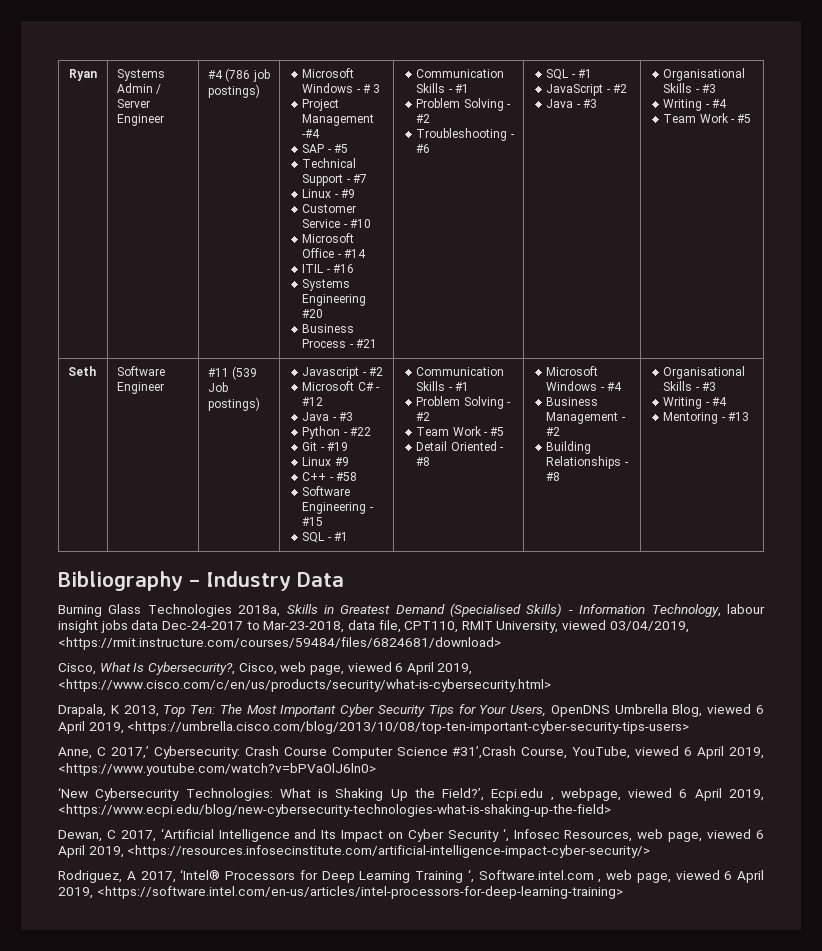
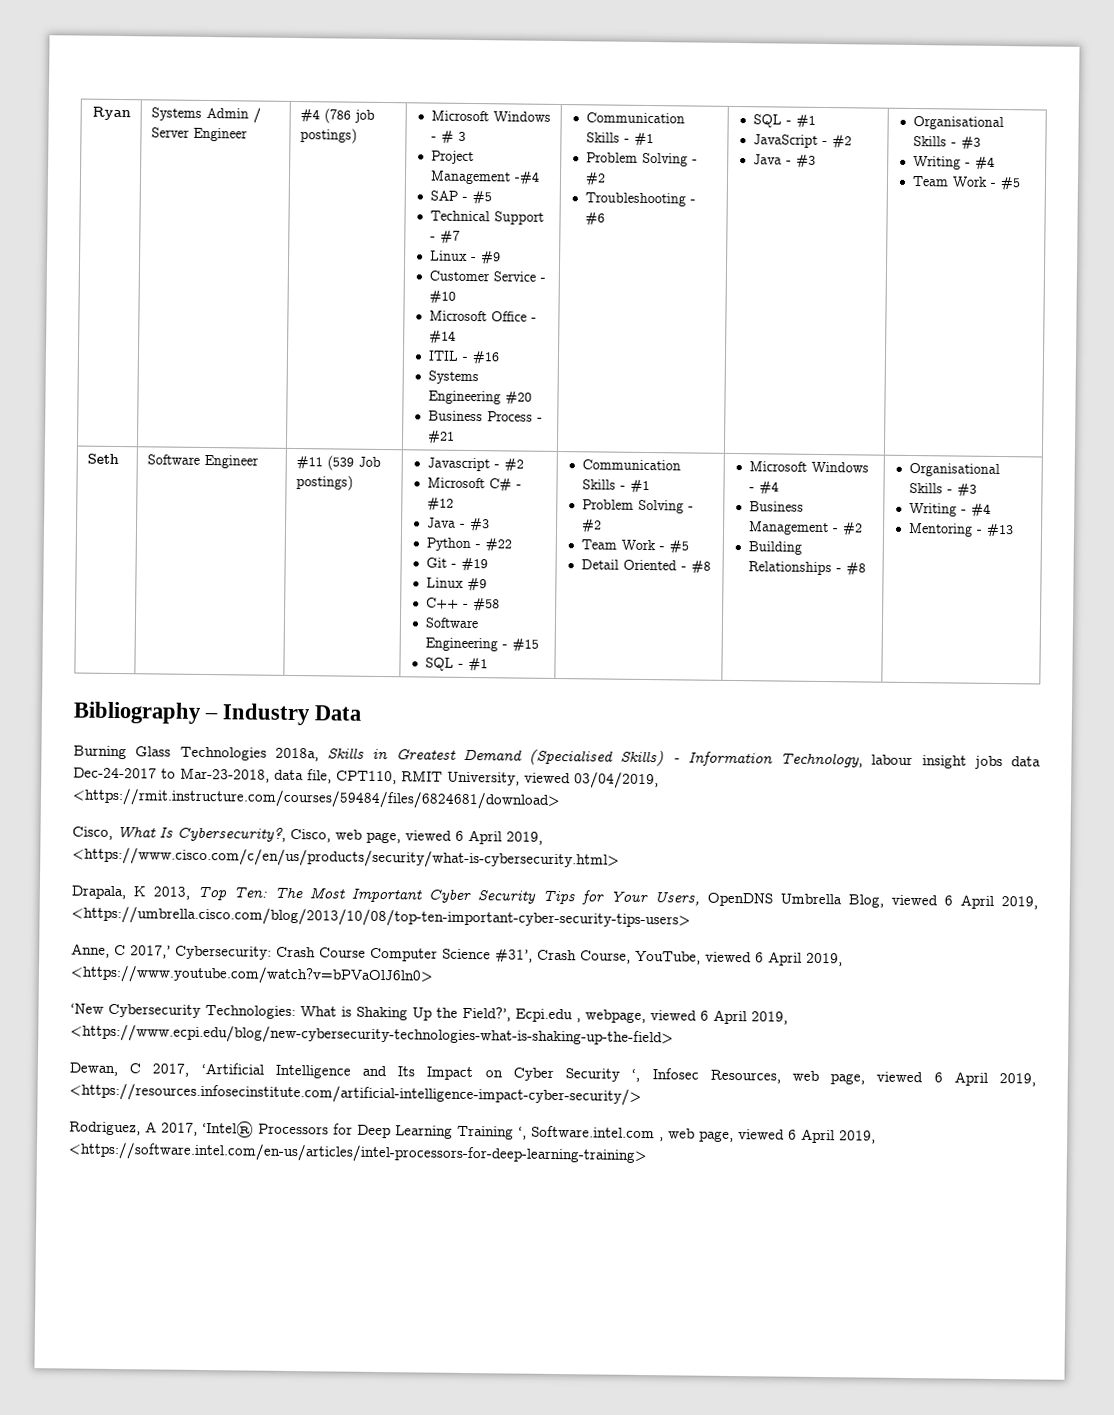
- Anne, C 2017,’ Cybersecurity: Crash Course Computer Science #31’,Crash Course, YouTube, viewed 6 April 2019, <https://www.youtube.com/watch?v=bPVaOlJ6ln0>
+ Anne, C 2017,’ Cybersecurity: Crash Course Computer Science #31’, Crash Course, YouTube, viewed 6 April 2019, <https://www.youtube.com/watch?v=bPVaOlJ6ln0>

